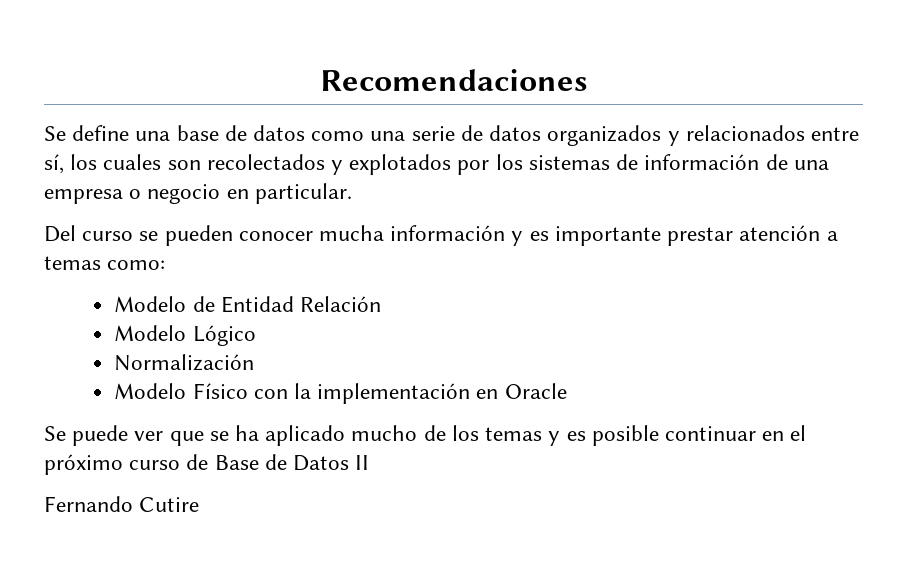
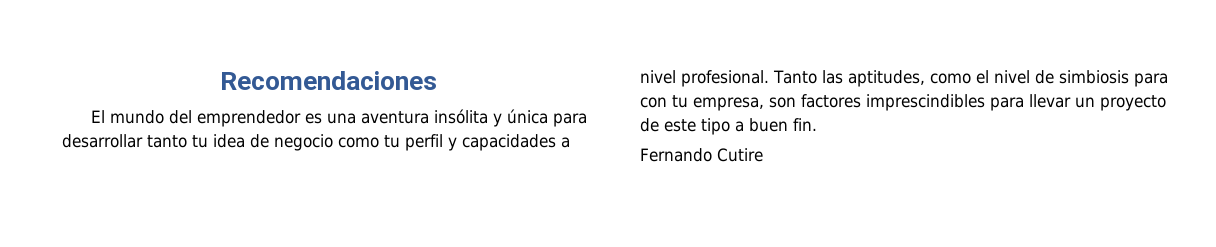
- Se define una base de datos como una serie de datos organizados y relacionados entre sí, los cuales son recolectados y explotados por los sistemas de información de una empresa o negocio en particular.
- Del curso se pueden conocer mucha información y es importante prestar atención a temas como:
- Modelo de Entidad Relación
- Modelo Lógico
- Normalización
- Modelo Físico con la implementación en Oracle
- Se puede ver que se ha aplicado mucho de los temas y es posible continuar en el próximo curso de Base de Datos II
+ El mundo del emprendedor es una aventura insólita y única para desarrollar tanto tu idea de negocio como tu perfil y capacidades a nivel profesional. Tanto las aptitudes, como el nivel de simbiosis para con tu empresa, son factores imprescindibles para llevar un proyecto de este tipo a buen fin.

